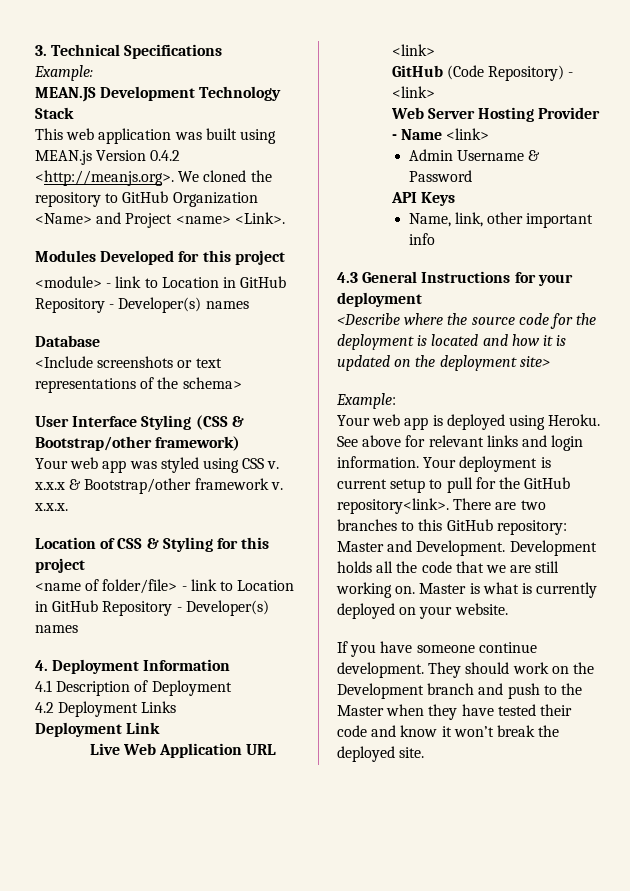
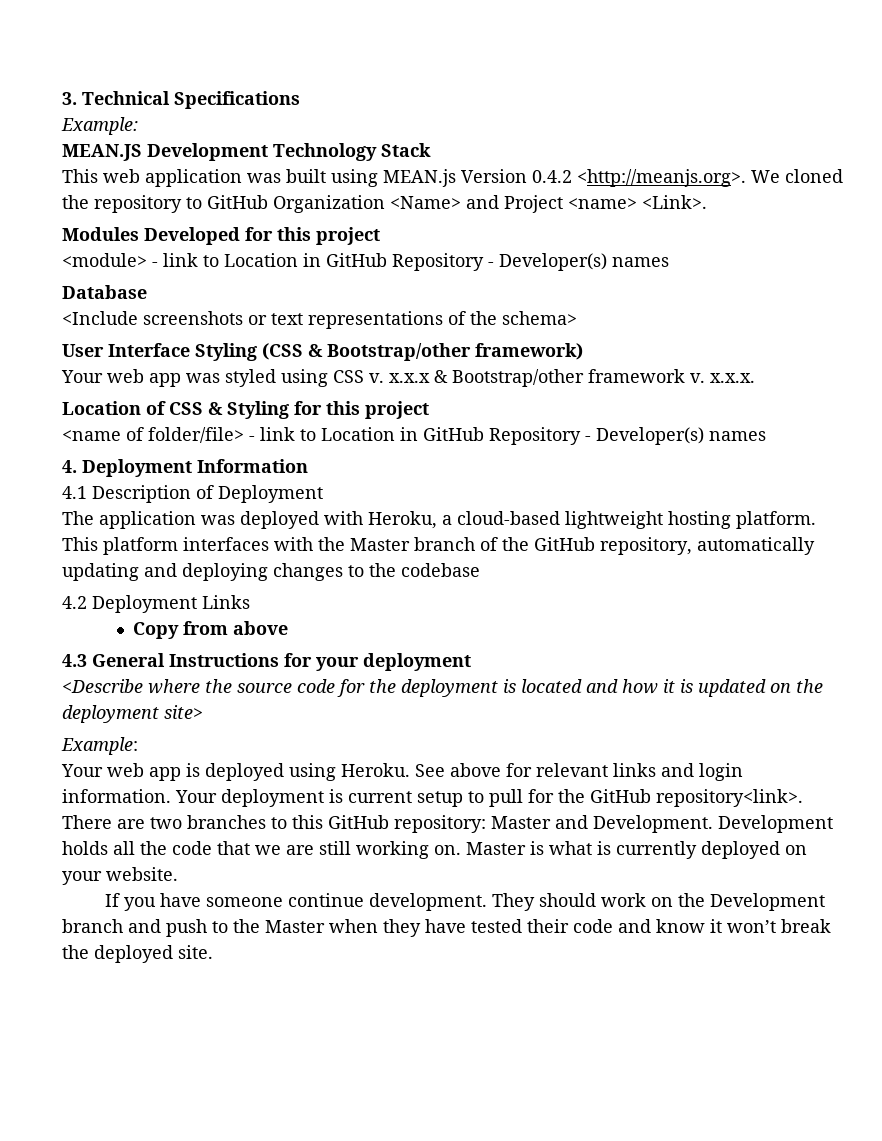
+ The application was deployed with Heroku, a cloud-based lightweight hosting platform. This platform interfaces with the Master branch of the GitHub repository, automatically updating and deploying changes to the codebase
  4.2 Deployment Links
- Deployment Link
- Live Web Application URL <link>
- GitHub (Code Repository) - <link>
- Web Server Hosting Provider - Name <link>
- Admin Username & Password
- API Keys
- Name, link, other important info
+ Copy from above

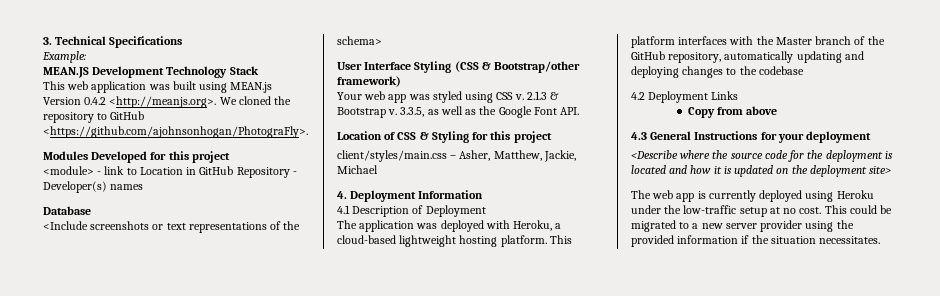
- This web application was built using MEAN.js Version 0.4.2 <http://meanjs.org>. We cloned the repository to GitHub Organization <Name> and Project <name> <Link>.
+ This web application was built using MEAN.js Version 0.4.2 <http://meanjs.org>. We cloned the repository to GitHub <https://github.com/ajohnsonhogan/PhotograFly>.
- Your web app was styled using CSS v. x.x.x & Bootstrap/other framework v. x.x.x.
+ Your web app was styled using CSS v. 2.1.3 & Bootstrap v. 3.3.5, as well as the Google Font API.
- <name of folder/file> - link to Location in GitHub Repository - Developer(s) names
+ client/styles/main.css – Asher, Matthew, Jackie, Michael
  <Describe where the source code for the deployment is located and how it is updated on the deployment site>
- Example:
- Your web app is deployed using Heroku. See above for relevant links and login information. Your deployment is current setup to pull for the GitHub repository<link>. There are two branches to this GitHub repository: Master and Development. Development holds all the code that we are still working on. Master is what is currently deployed on your website.
- If you have someone continue development. They should work on the Development branch and push to the Master when they have tested their code and know it won’t break the deployed site.
+ The web app is currently deployed using Heroku under the low-traffic setup at no cost. This could be migrated to a new server provider using the provided information if the situation necessitates.

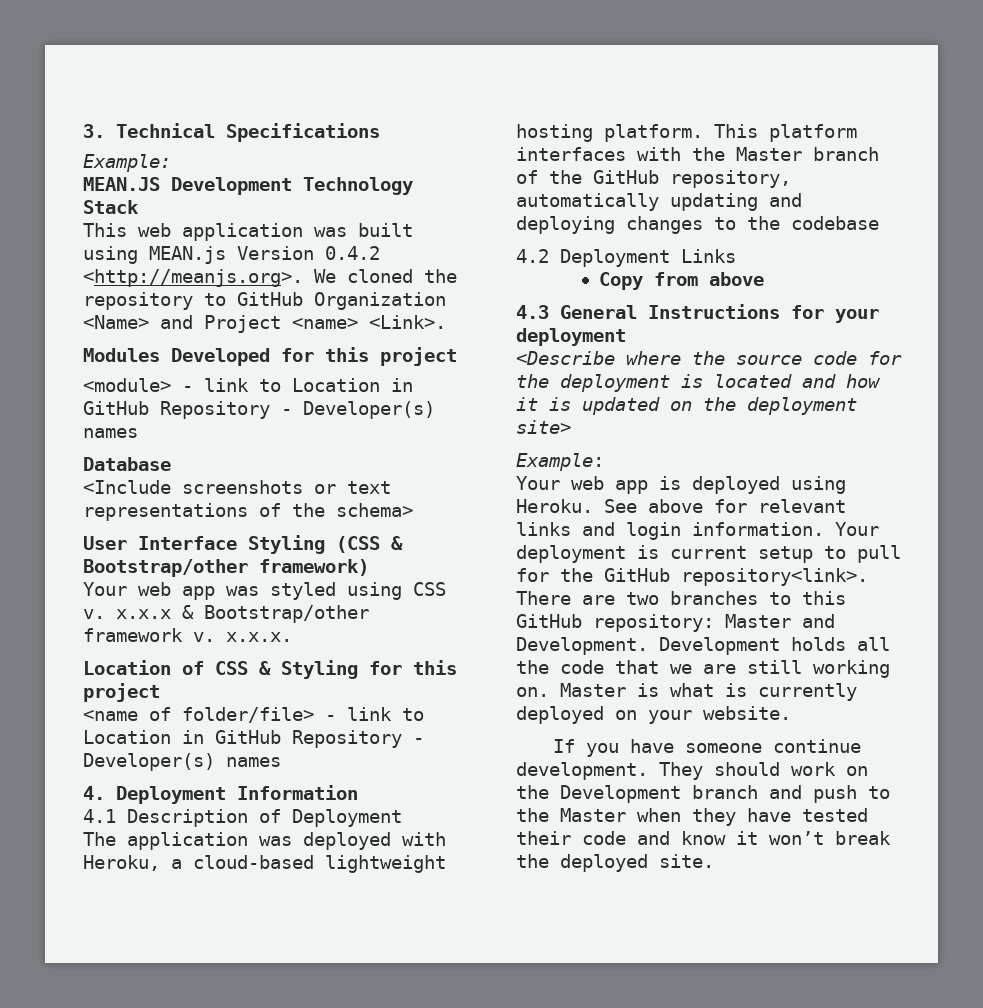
- This web application was built using MEAN.js Version 0.4.2 <http://meanjs.org>. We cloned the repository to GitHub <https://github.com/ajohnsonhogan/PhotograFly>.
+ This web application was built using MEAN.js Version 0.4.2 <http://meanjs.org>. We cloned the repository to GitHub Organization <Name> and Project <name> <Link>.
- Your web app was styled using CSS v. 2.1.3 & Bootstrap v. 3.3.5, as well as the Google Font API.
+ Your web app was styled using CSS v. x.x.x & Bootstrap/other framework v. x.x.x.
- client/styles/main.css – Asher, Matthew, Jackie, Michael
+ <name of folder/file> - link to Location in GitHub Repository - Developer(s) names
  <Describe where the source code for the deployment is located and how it is updated on the deployment site>
- The web app is currently deployed using Heroku under the low-traffic setup at no cost. This could be migrated to a new server provider using the provided information if the situation necessitates.
+ Example:
+ Your web app is deployed using Heroku. See above for relevant links and login information. Your deployment is current setup to pull for the GitHub repository<link>. There are two branches to this GitHub repository: Master and Development. Development holds all the code that we are still working on. Master is what is currently deployed on your website.
+ If you have someone continue development. They should work on the Development branch and push to the Master when they have tested their code and know it won’t break the deployed site.

